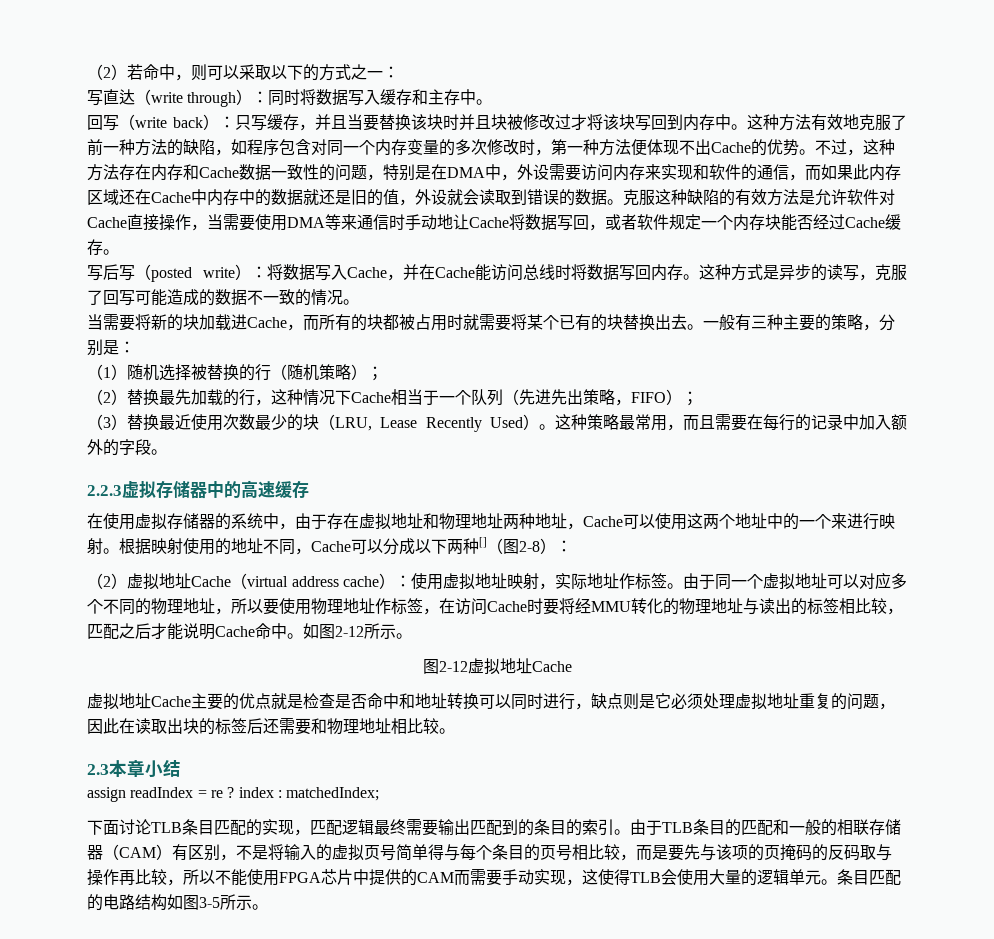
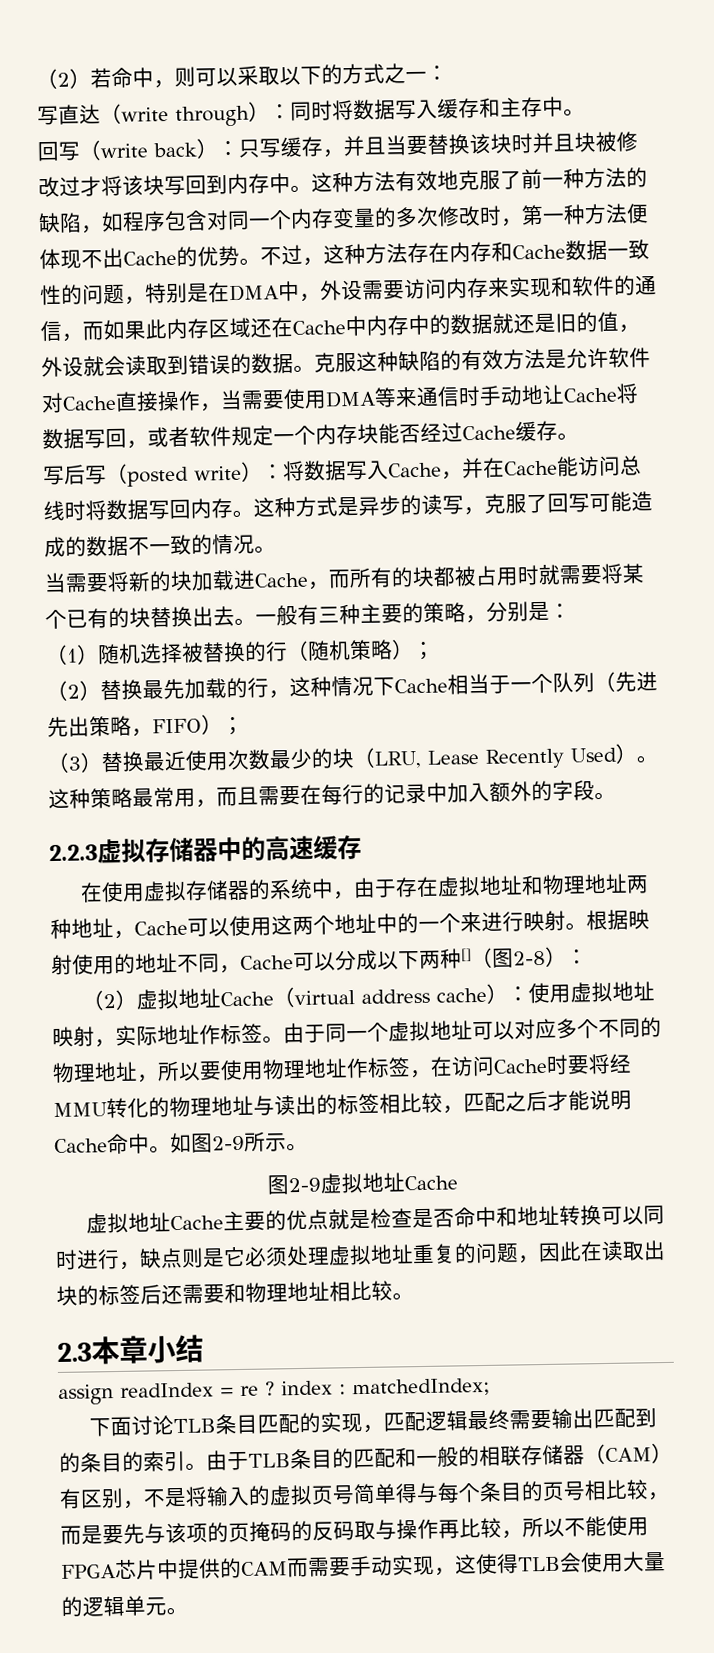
- 如图2-12所示。
+ 如图2-9所示。
- 图2-12虚拟地址Cache
+ 图2-9虚拟地址Cache
- 条目匹配的电路结构如图3-5所示。

